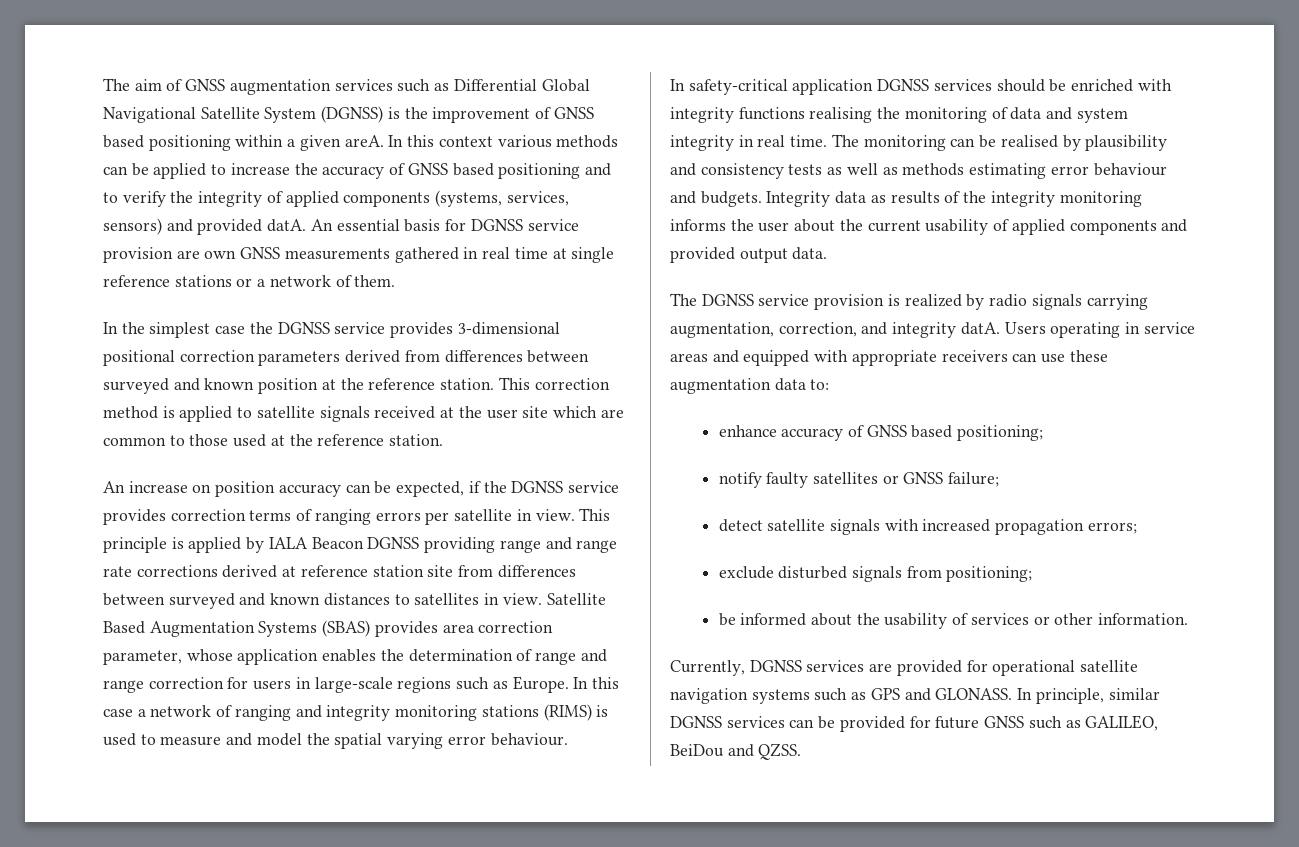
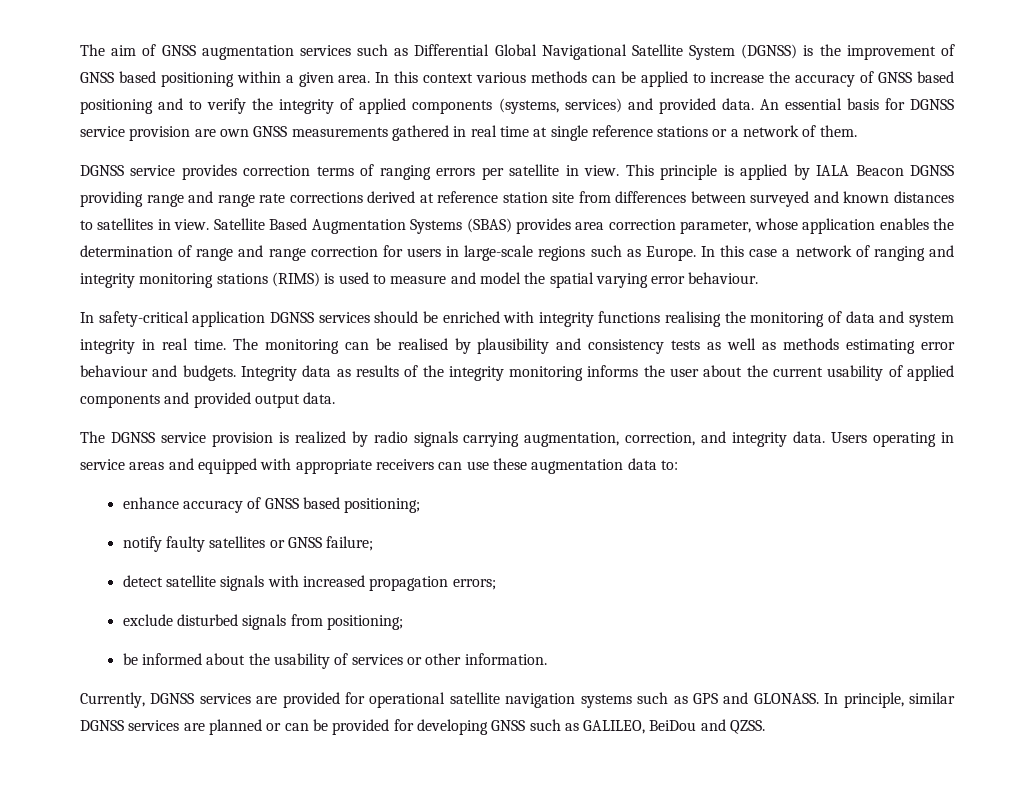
- The aim of GNSS augmentation services such as Differential Global Navigational Satellite System (DGNSS) is the improvement of GNSS based positioning within a given areA.
+ The aim of GNSS augmentation services such as Differential Global Navigational Satellite System (DGNSS) is the improvement of GNSS based positioning within a given area.
- In this context various methods can be applied to increase the accuracy of GNSS based positioning and to verify the integrity of applied components (systems, services, sensors) and provided datA.
+ In this context various methods can be applied to increase the accuracy of GNSS based positioning and to verify the integrity of applied components (systems, services) and provided data.
- In the simplest case the DGNSS service provides 3-dimensional positional correction parameters derived from differences between surveyed and known position at the reference station. This correction method is applied to satellite signals received at the user site which are common to those used at the reference station.
- An increase on position accuracy can be expected, if the DGNSS service provides correction terms of ranging errors per satellite in view.
+ DGNSS service provides correction terms of ranging errors per satellite in view.
- The DGNSS service provision is realized by radio signals carrying augmentation, correction, and integrity datA.
+ The DGNSS service provision is realized by radio signals carrying augmentation, correction, and integrity data.
- In principle, similar DGNSS services can be provided for future GNSS such as GALILEO, BeiDou and QZSS.
+ In principle, similar DGNSS services are planned or can be provided for developing GNSS such as GALILEO, BeiDou and QZSS.

